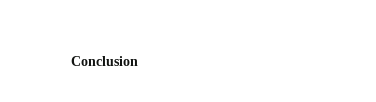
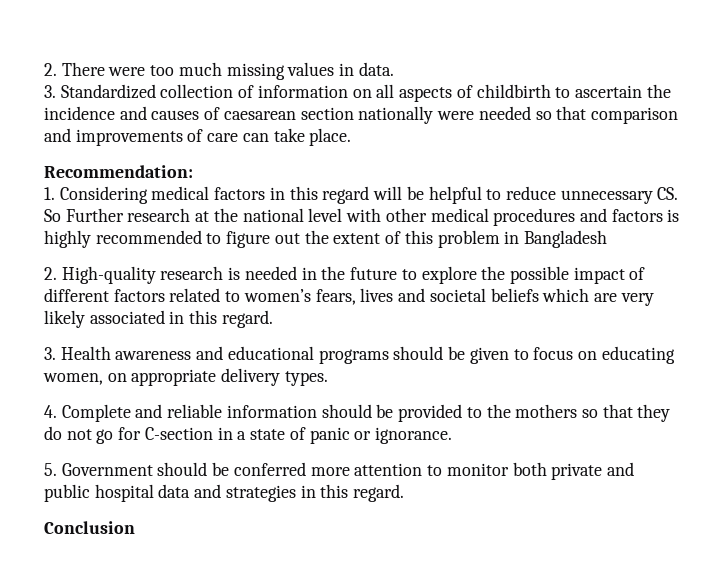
+ 2. There were too much missing values in data.
+ 3. Standardized collection of information on all aspects of childbirth to ascertain the incidence and causes of caesarean section nationally were needed so that comparison and improvements of care can take place.
+ Recommendation:
+ 1. Considering medical factors in this regard will be helpful to reduce unnecessary CS. So Further research at the national level with other medical procedures and factors is highly recommended to figure out the extent of this problem in Bangladesh
+ 2. High-quality research is needed in the future to explore the possible impact of different factors related to women’s fears, lives and societal beliefs which are very likely associated in this regard.
+ 3. Health awareness and educational programs should be given to focus on educating women, on appropriate delivery types.
+ 4. Complete and reliable information should be provided to the mothers so that they do not go for C-section in a state of panic or ignorance.
+ 5. Government should be conferred more attention to monitor both private and public hospital data and strategies in this regard.

